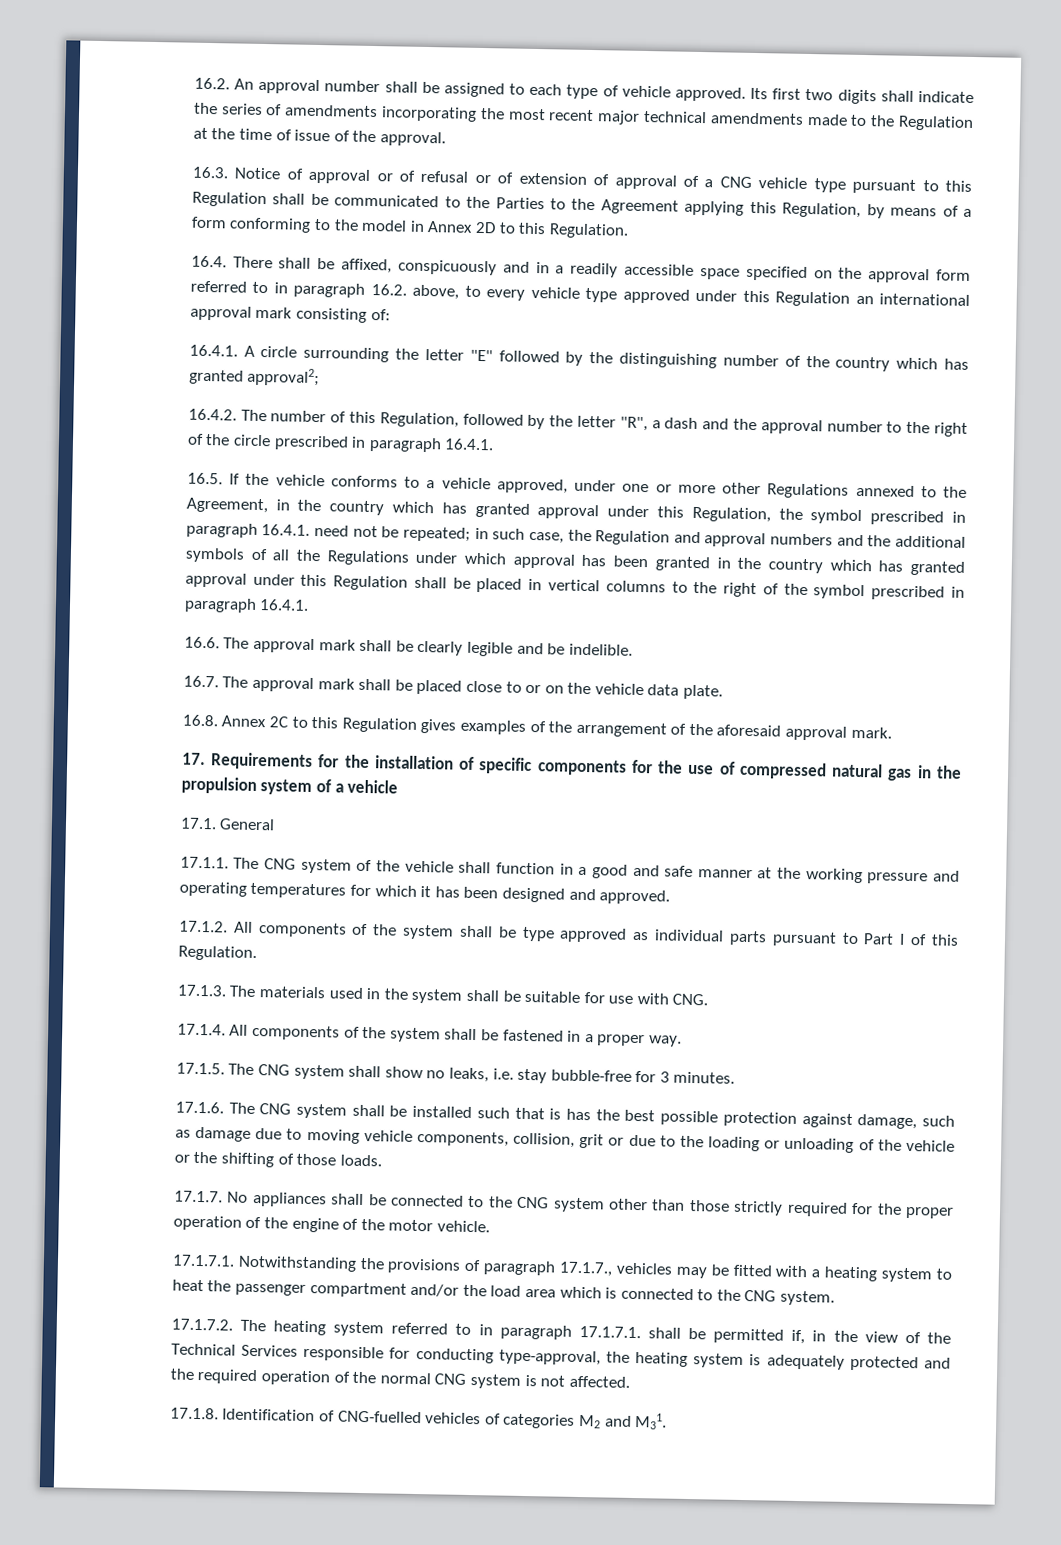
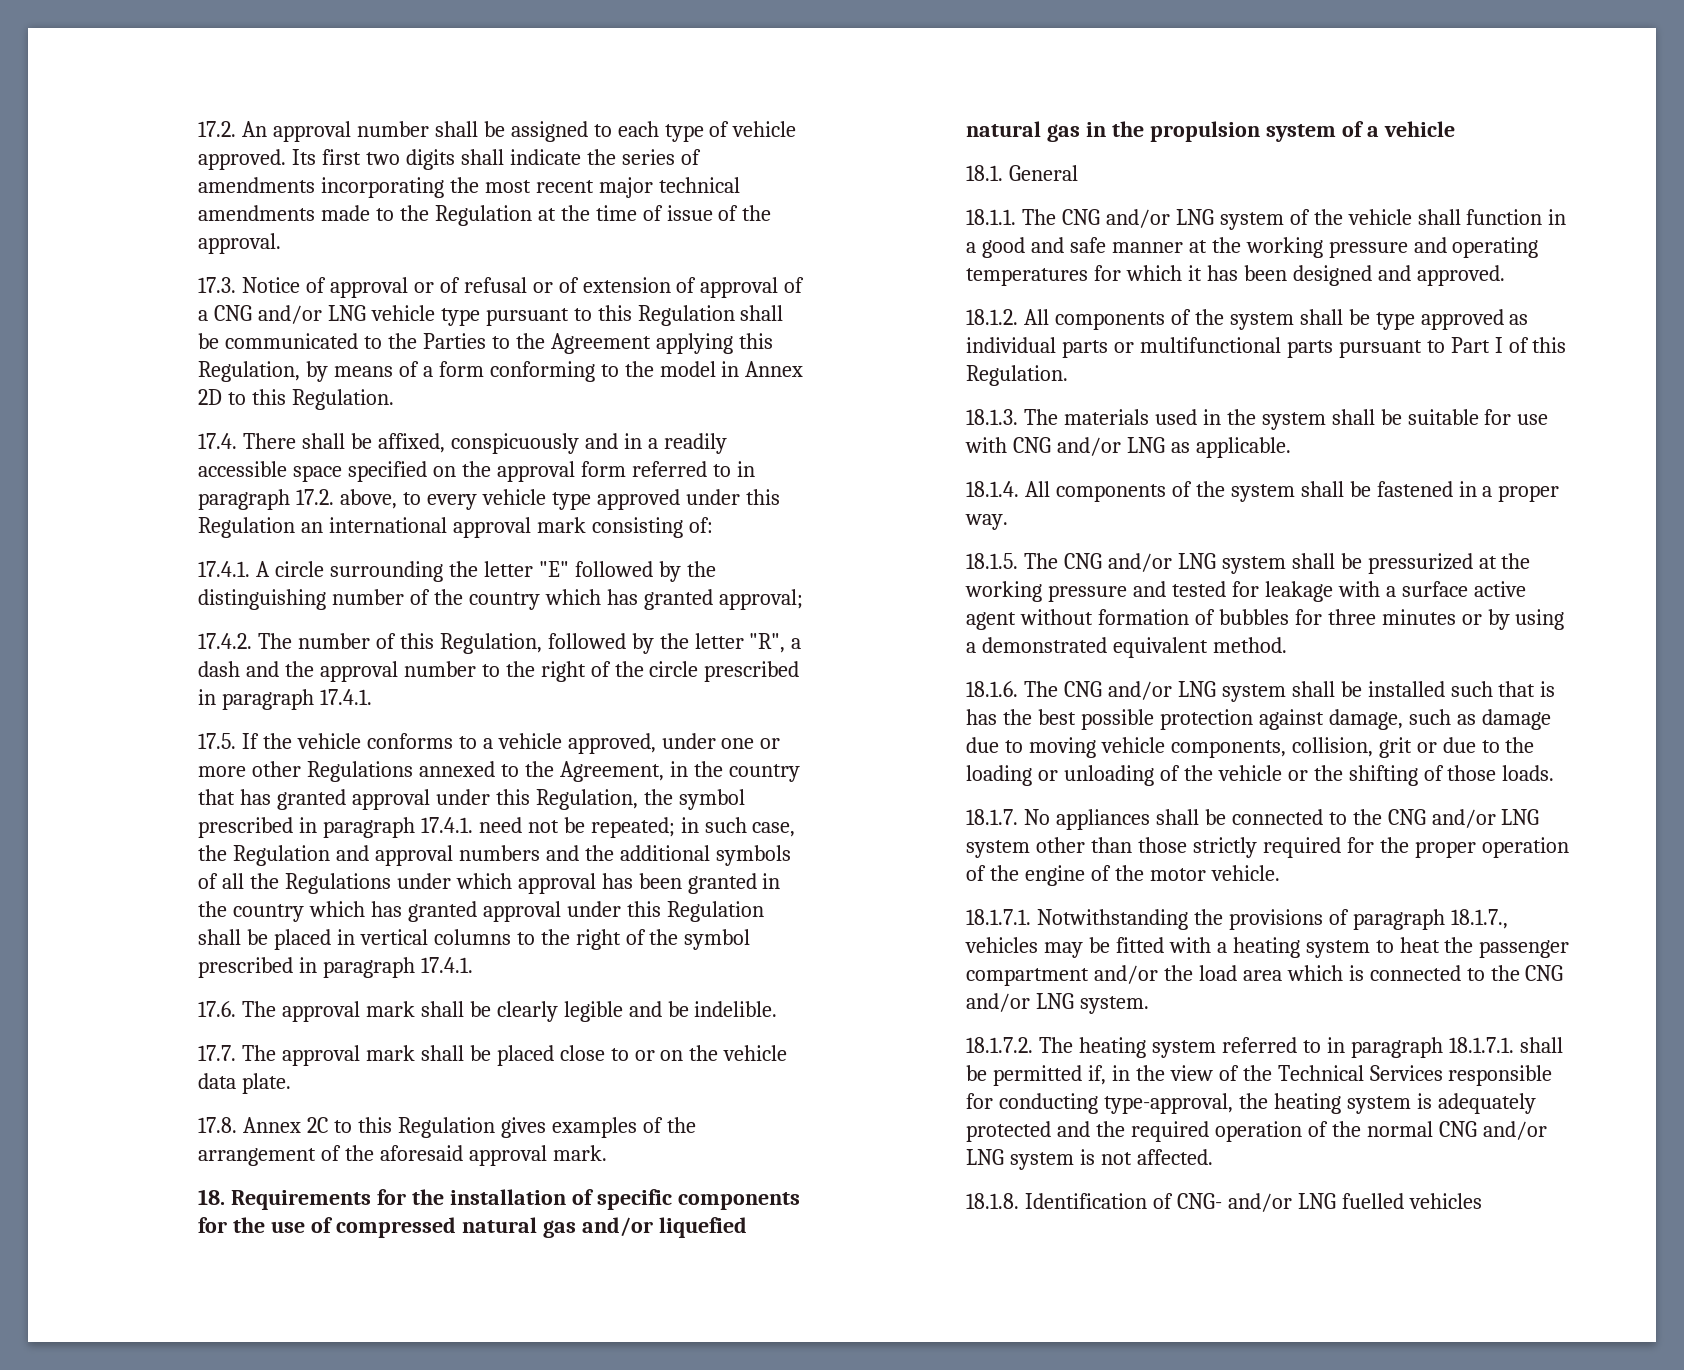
- 16.2. An approval number shall be assigned to each type of vehicle approved.
+ 17.2. An approval number shall be assigned to each type of vehicle approved.
- 16.3. Notice of approval or of refusal or of extension of approval of a CNG vehicle type pursuant to this Regulation shall be communicated to the Parties to the Agreement applying this Regulation, by means of a form conforming to the model in Annex 2D to this Regulation.
+ 17.3. Notice of approval or of refusal or of extension of approval of a CNG and/or LNG vehicle type pursuant to this Regulation shall be communicated to the Parties to the Agreement applying this Regulation, by means of a form conforming to the model in Annex 2D to this Regulation.
- 16.4. There shall be affixed, conspicuously and in a readily accessible space specified on the approval form referred to in paragraph 16.2. above, to every vehicle type approved under this Regulation an international approval mark consisting of:
+ 17.4. There shall be affixed, conspicuously and in a readily accessible space specified on the approval form referred to in paragraph 17.2. above, to every vehicle type approved under this Regulation an international approval mark consisting of:
- 16.4.1. A circle surrounding the letter "E" followed by the distinguishing number of the country which has granted approval2;
- 16.4.2. The number of this Regulation, followed by the letter "R", a dash and the approval number to the right of the circle prescribed in paragraph 16.4.1.
- 16.5. If the vehicle conforms to a vehicle approved, under one or more other Regulations annexed to the Agreement, in the country which has granted approval under this Regulation, the symbol prescribed in paragraph 16.4.1. need not be repeated;
+ 17.4.1. A circle surrounding the letter "E" followed by the distinguishing number of the country which has granted approval;
+ 17.4.2. The number of this Regulation, followed by the letter "R", a dash and the approval number to the right of the circle prescribed in paragraph 17.4.1.
+ 17.5. If the vehicle conforms to a vehicle approved, under one or more other Regulations annexed to the Agreement, in the country that has granted approval under this Regulation, the symbol prescribed in paragraph 17.4.1. need not be repeated;
- in such case, the Regulation and approval numbers and the additional symbols of all the Regulations under which approval has been granted in the country which has granted approval under this Regulation shall be placed in vertical columns to the right of the symbol prescribed in paragraph 16.4.1.
- 16.6. The approval mark shall be clearly legible and be indelible.
+ in such case, the Regulation and approval numbers and the additional symbols of all the Regulations under which approval has been granted in the country which has granted approval under this Regulation shall be placed in vertical columns to the right of the symbol prescribed in paragraph 17.4.1.
+ 17.6. The approval mark shall be clearly legible and be indelible.
- 16.7. The approval mark shall be placed close to or on the vehicle data plate.
+ 17.7. The approval mark shall be placed close to or on the vehicle data plate.
- 16.8. Annex 2C to this Regulation gives examples of the arrangement of the aforesaid approval mark.
+ 17.8. Annex 2C to this Regulation gives examples of the arrangement of the aforesaid approval mark.
- 17. Requirements for the installation of specific components for the use of compressed natural gas in the propulsion system of a vehicle
+ 18. Requirements for the installation of specific components for the use of compressed natural gas and/or liquefied natural gas in the propulsion system of a vehicle
- 17.1. General
+ 18.1. General
- 17.1.1. The CNG system of the vehicle shall function in a good and safe manner at the working pressure and operating temperatures for which it has been designed and approved.
+ 18.1.1. The CNG and/or LNG system of the vehicle shall function in a good and safe manner at the working pressure and operating temperatures for which it has been designed and approved.
- 17.1.2. All components of the system shall be type approved as individual parts pursuant to Part I of this Regulation.
+ 18.1.2. All components of the system shall be type approved as individual parts or multifunctional parts pursuant to Part I of this Regulation.
- 17.1.3. The materials used in the system shall be suitable for use with CNG.
- 17.1.4. All components of the system shall be fastened in a proper way.
+ 18.1.3. The materials used in the system shall be suitable for use with CNG and/or LNG as applicable.
+ 18.1.4. All components of the system shall be fastened in a proper way.
- 17.1.5. The CNG system shall show no leaks, i.e. stay bubble-free for 3 minutes.
- 17.1.6. The CNG system shall be installed such that is has the best possible protection against damage, such as damage due to moving vehicle components, collision, grit or due to the loading or unloading of the vehicle or the shifting of those loads.
+ 18.1.5. The CNG and/or LNG system shall be pressurized at the working pressure and tested for leakage with a surface active agent without formation of bubbles for three minutes or by using a demonstrated equivalent method.
+ 18.1.6. The CNG and/or LNG system shall be installed such that is has the best possible protection against damage, such as damage due to moving vehicle components, collision, grit or due to the loading or unloading of the vehicle or the shifting of those loads.
- 17.1.7. No appliances shall be connected to the CNG system other than those strictly required for the proper operation of the engine of the motor vehicle.
+ 18.1.7. No appliances shall be connected to the CNG and/or LNG system other than those strictly required for the proper operation of the engine of the motor vehicle.
- 17.1.7.1. Notwithstanding the provisions of paragraph 17.1.7., vehicles may be fitted with a heating system to heat the passenger compartment and/or the load area which is connected to the CNG system.
+ 18.1.7.1. Notwithstanding the provisions of paragraph 18.1.7., vehicles may be fitted with a heating system to heat the passenger compartment and/or the load area which is connected to the CNG and/or LNG system.
- 17.1.7.2. The heating system referred to in paragraph 17.1.7.1. shall be permitted if, in the view of the Technical Services responsible for conducting type-approval, the heating system is adequately protected and the required operation of the normal CNG system is not affected.
+ 18.1.7.2. The heating system referred to in paragraph 18.1.7.1. shall be permitted if, in the view of the Technical Services responsible for conducting type-approval, the heating system is adequately protected and the required operation of the normal CNG and/or LNG system is not affected.
- 17.1.8. Identification of CNG-fuelled vehicles of categories M2 and M31.
+ 18.1.8. Identification of CNG- and/or LNG fuelled vehicles

